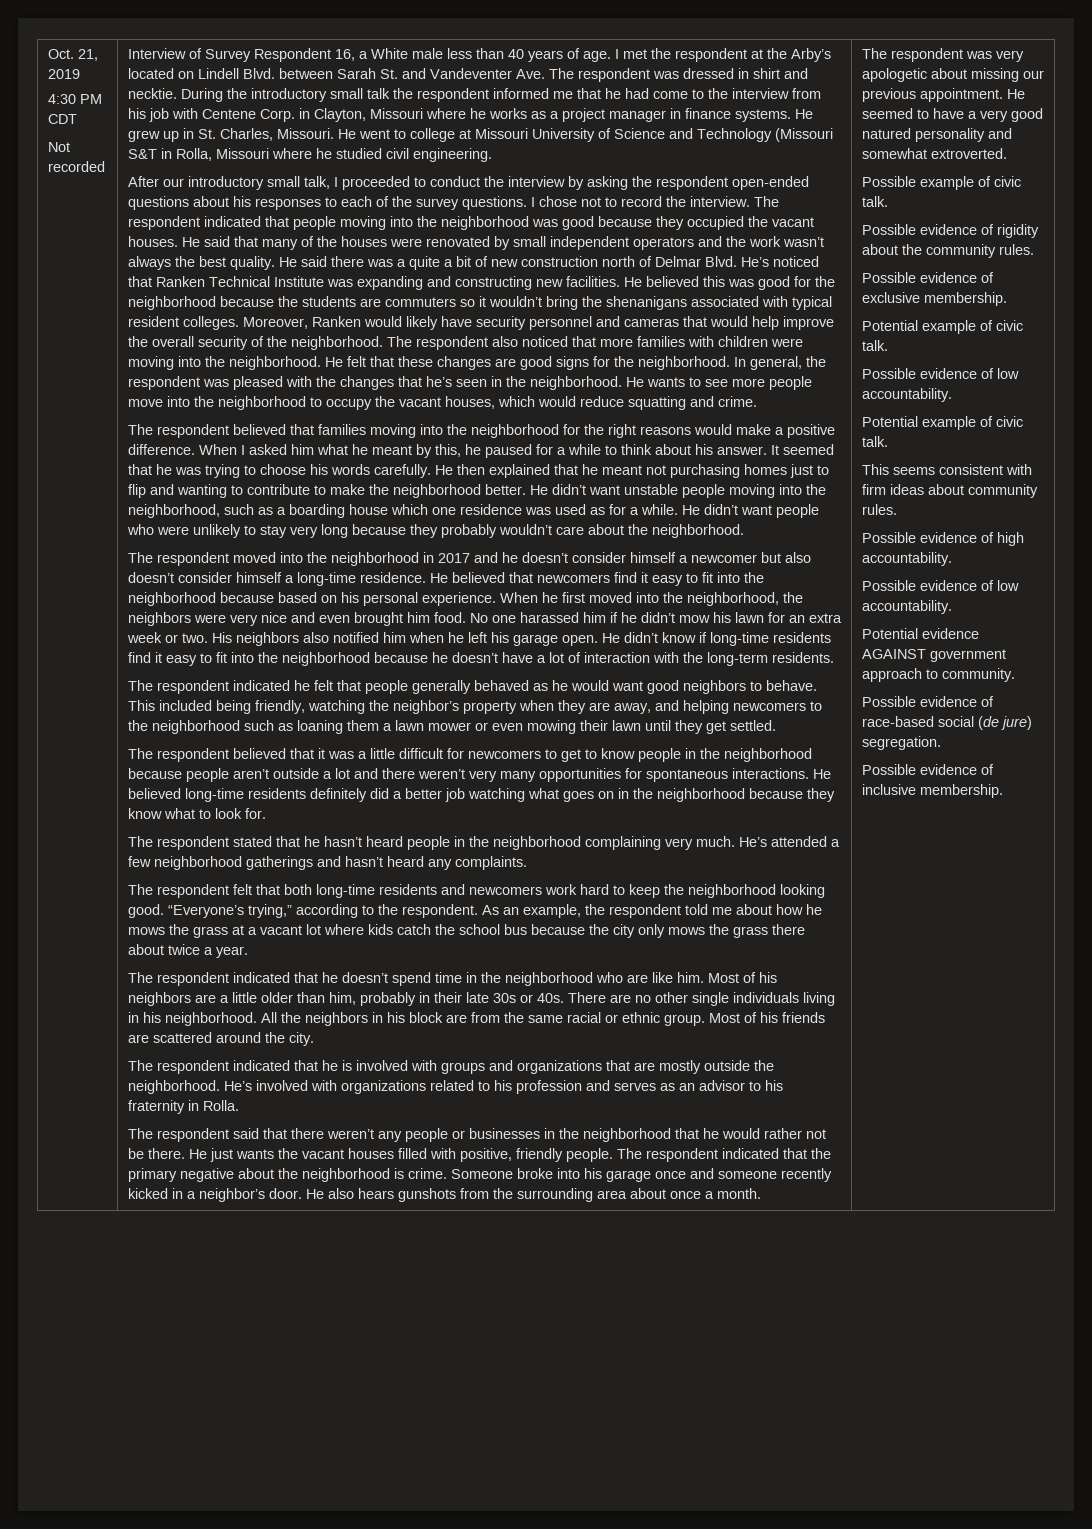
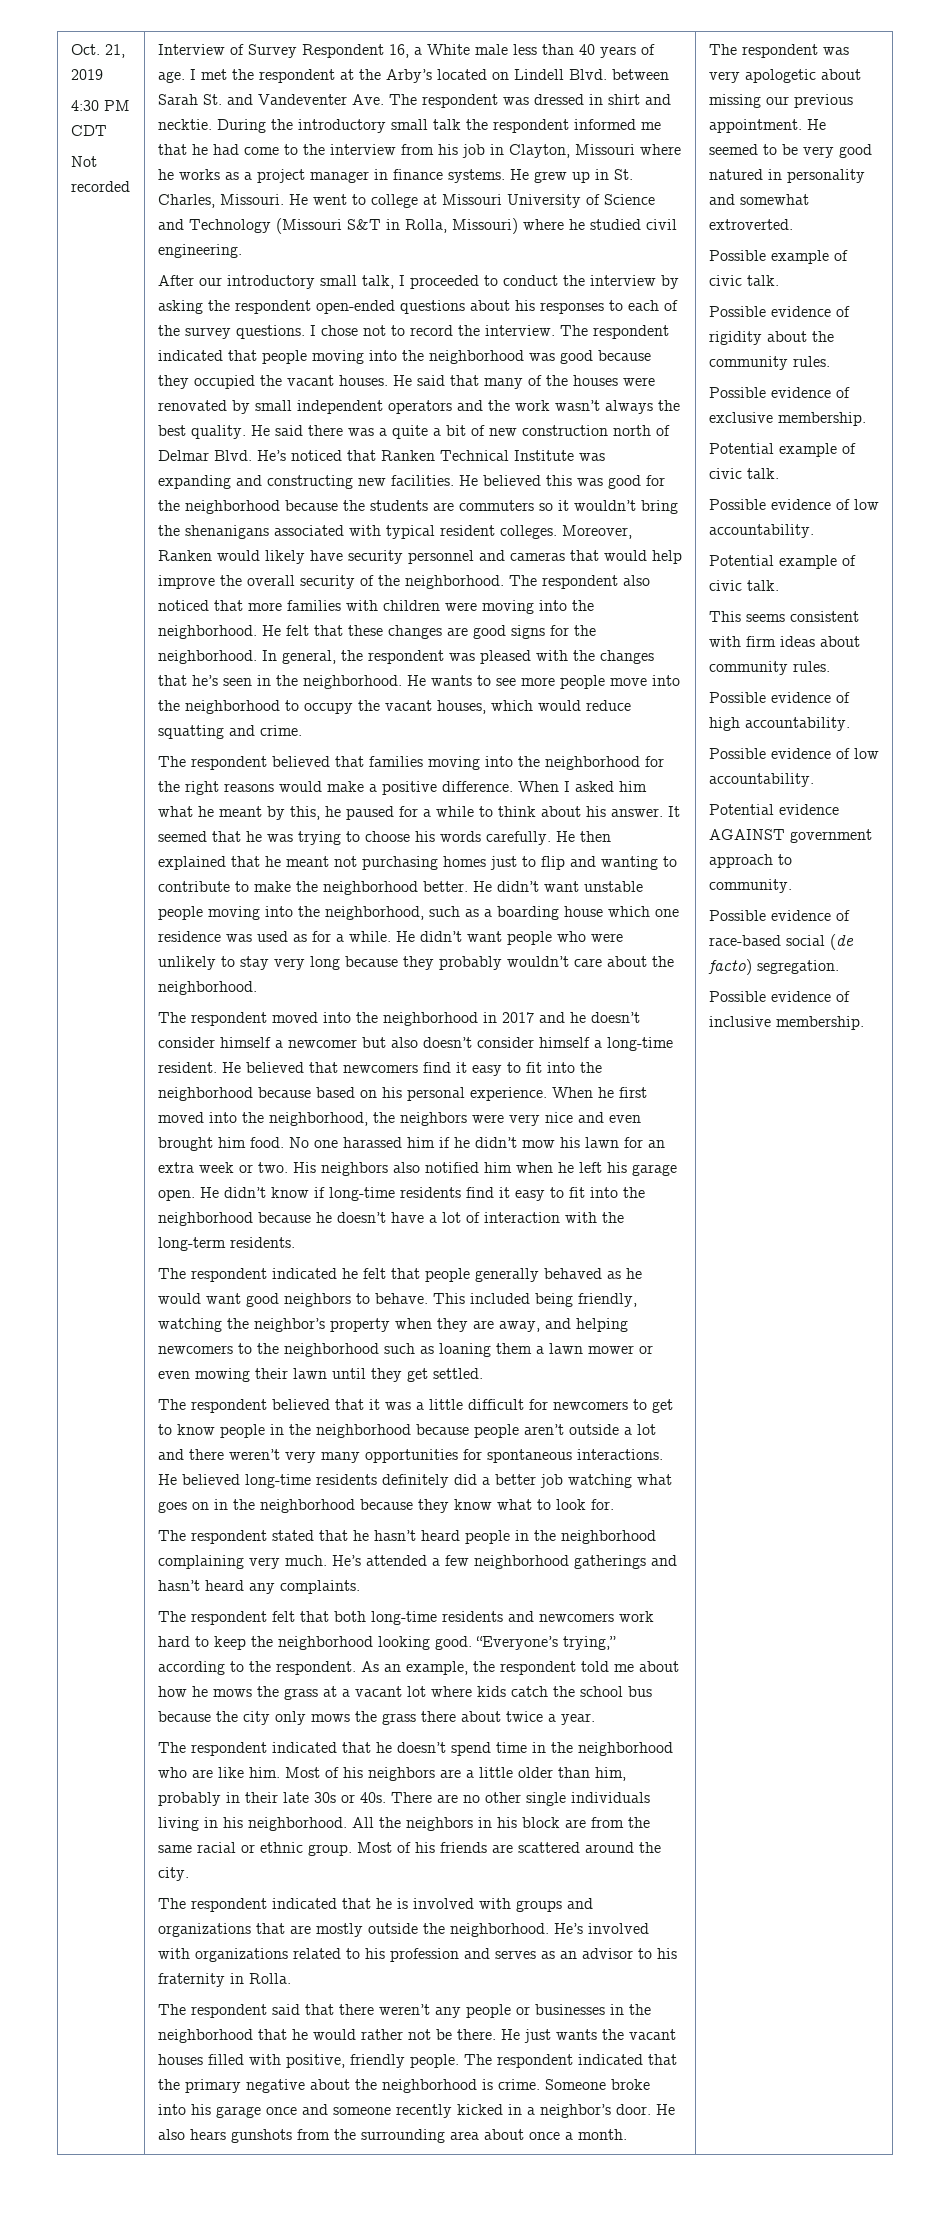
- During the introductory small talk the respondent informed me that he had come to the interview from his job with Centene Corp. in Clayton, Missouri where he works as a project manager in finance systems.
+ During the introductory small talk the respondent informed me that he had come to the interview from his job in Clayton, Missouri where he works as a project manager in finance systems.
- He went to college at Missouri University of Science and Technology (Missouri S&T in Rolla, Missouri where he studied civil engineering.
+ He went to college at Missouri University of Science and Technology (Missouri S&T in Rolla, Missouri) where he studied civil engineering.
- The respondent moved into the neighborhood in 2017 and he doesn’t consider himself a newcomer but also doesn’t consider himself a long-time residence.
+ The respondent moved into the neighborhood in 2017 and he doesn’t consider himself a newcomer but also doesn’t consider himself a long-time resident.
- He seemed to have a very good natured personality and somewhat extroverted.
+ He seemed to be very good natured in personality and somewhat extroverted.
- Possible evidence of race-based social (de jure) segregation.
+ Possible evidence of race-based social (de facto) segregation.

